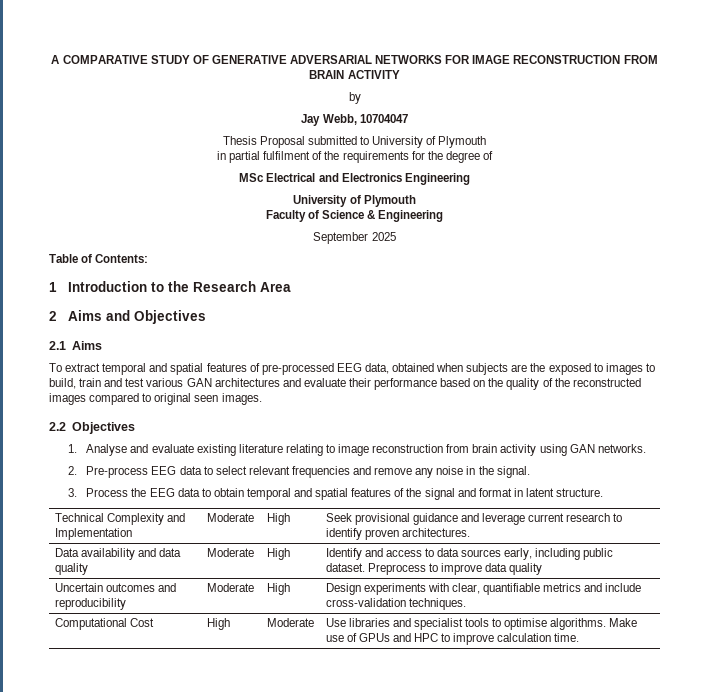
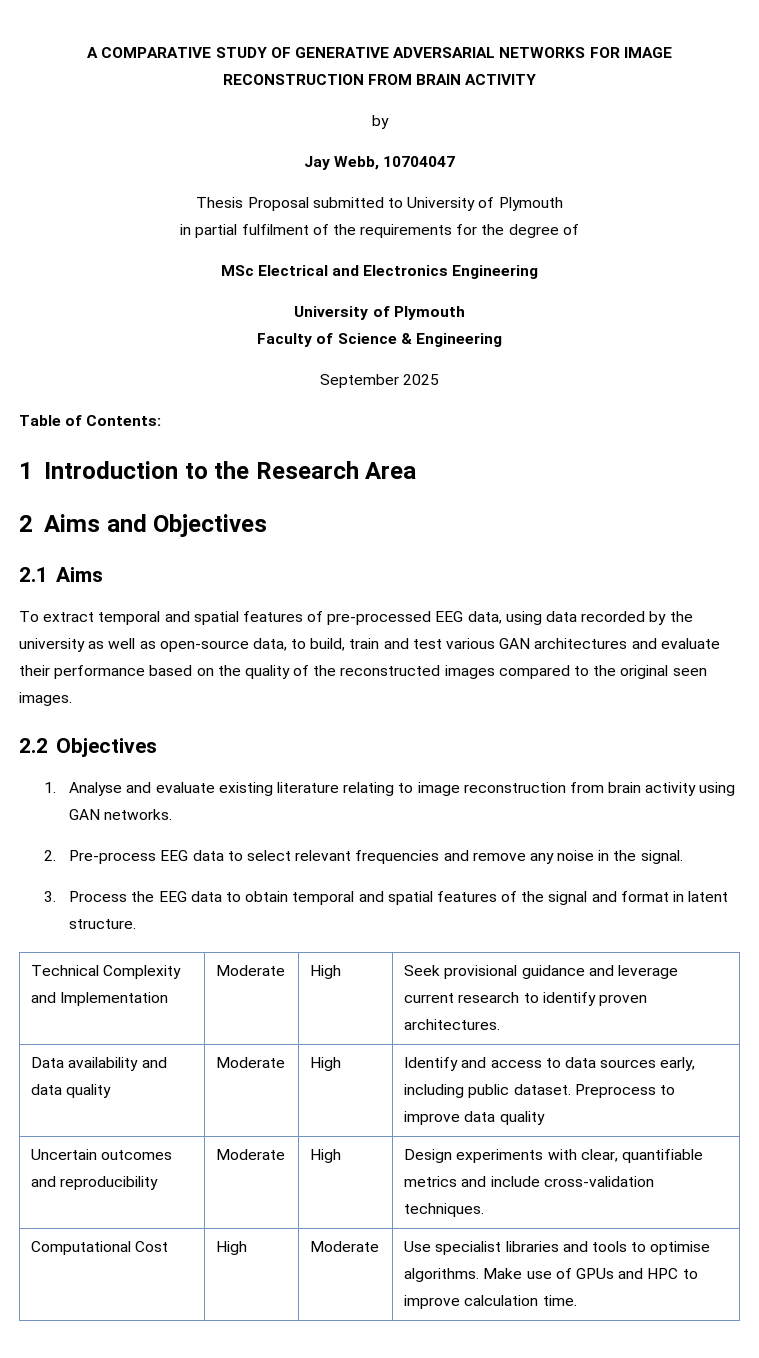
- To extract temporal and spatial features of pre-processed EEG data, obtained when subjects are the exposed to images to build, train and test various GAN architectures and evaluate their performance based on the quality of the reconstructed images compared to original seen images.
+ To extract temporal and spatial features of pre-processed EEG data, using data recorded by the university as well as open-source data, to build, train and test various GAN architectures and evaluate their performance based on the quality of the reconstructed images compared to the original seen images.
- Computational Cost | High | Moderate | Use libraries and specialist tools to optimise algorithms. Make use of GPUs and HPC to improve calculation time.
+ Computational Cost | High | Moderate | Use specialist libraries and tools to optimise algorithms. Make use of GPUs and HPC to improve calculation time.

